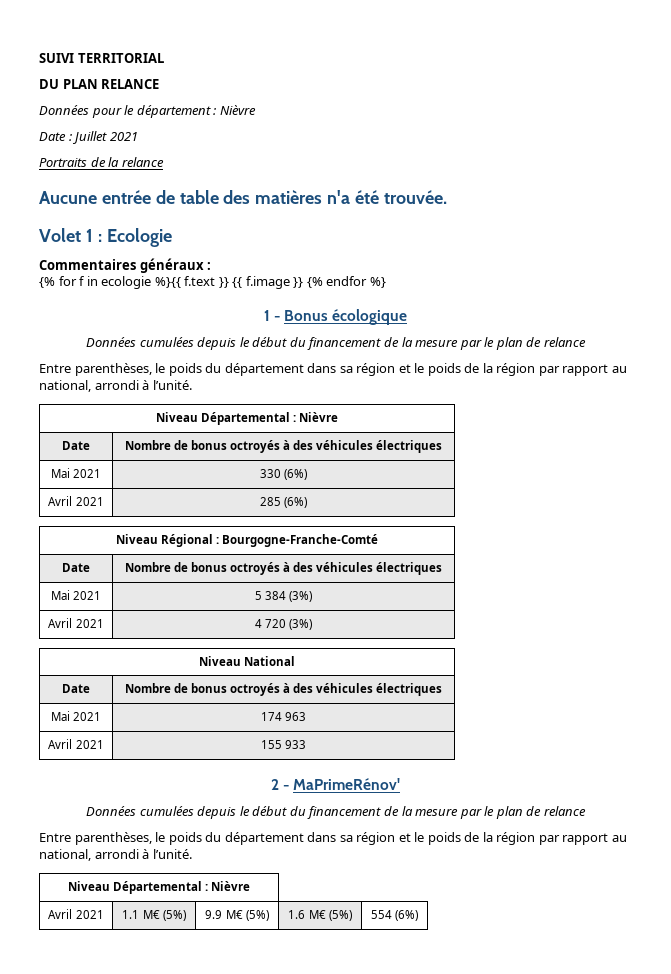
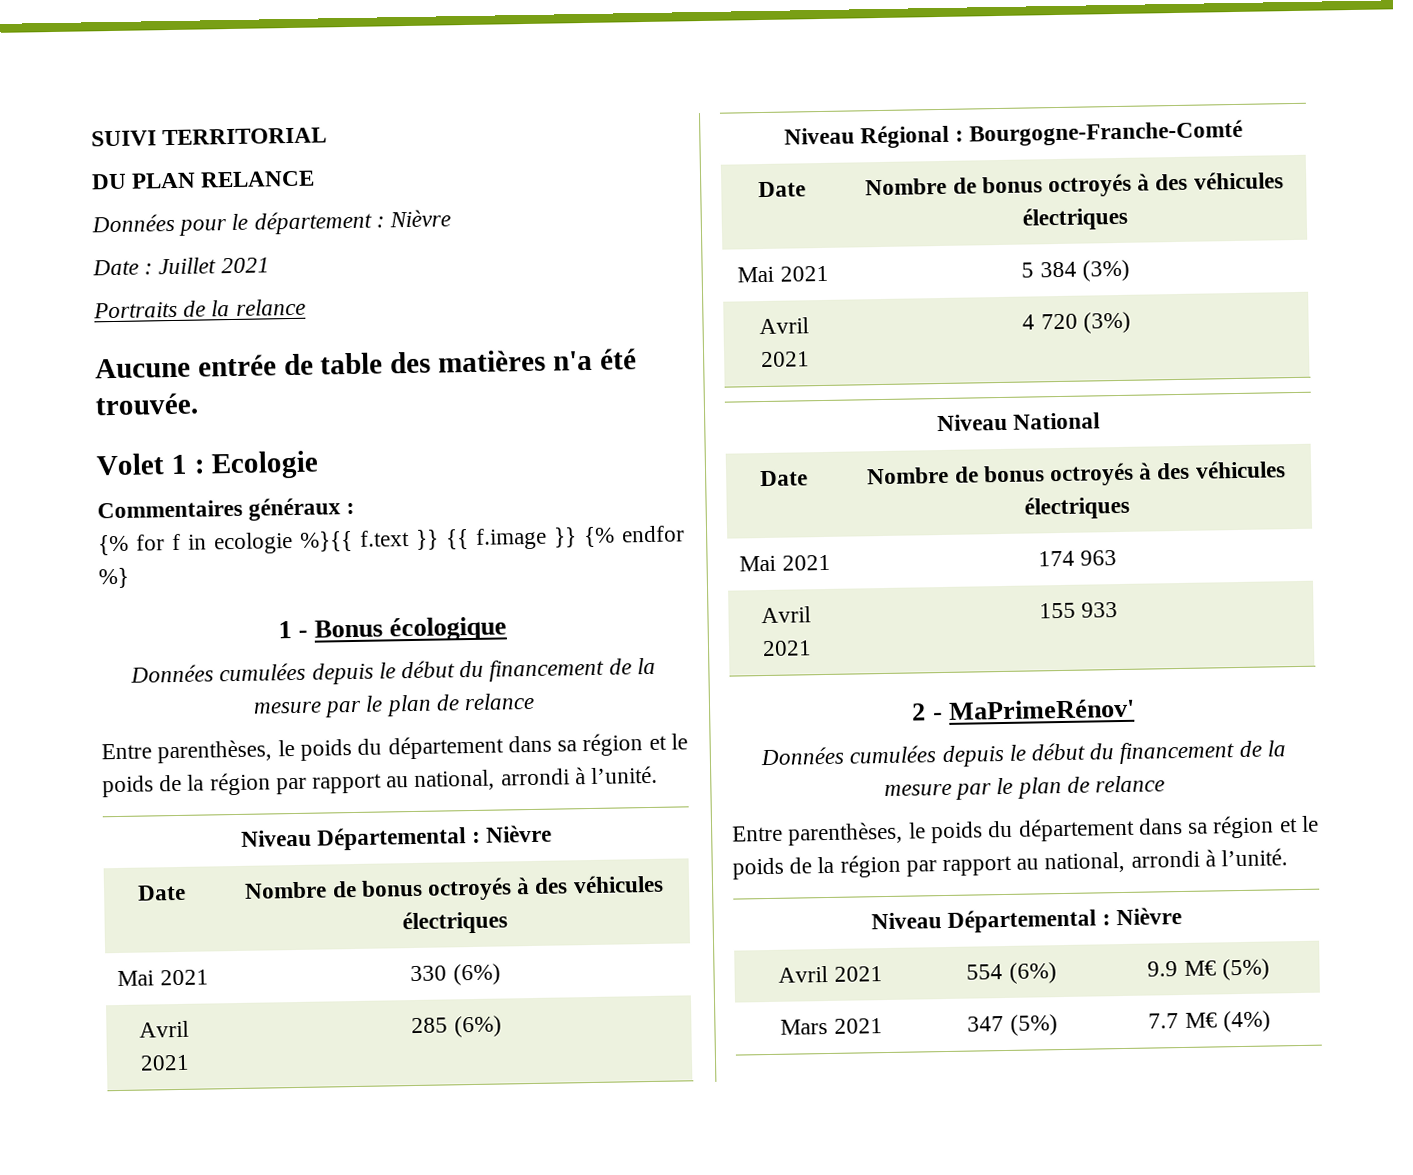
- Avril 2021 | 1.1 M€ (5%) | 9.9 M€ (5%) | 1.6 M€ (5%) | 554 (6%)
+ Avril 2021 | 554 (6%) | 9.9 M€ (5%)
+ Mars 2021 | 347 (5%) | 7.7 M€ (4%)

